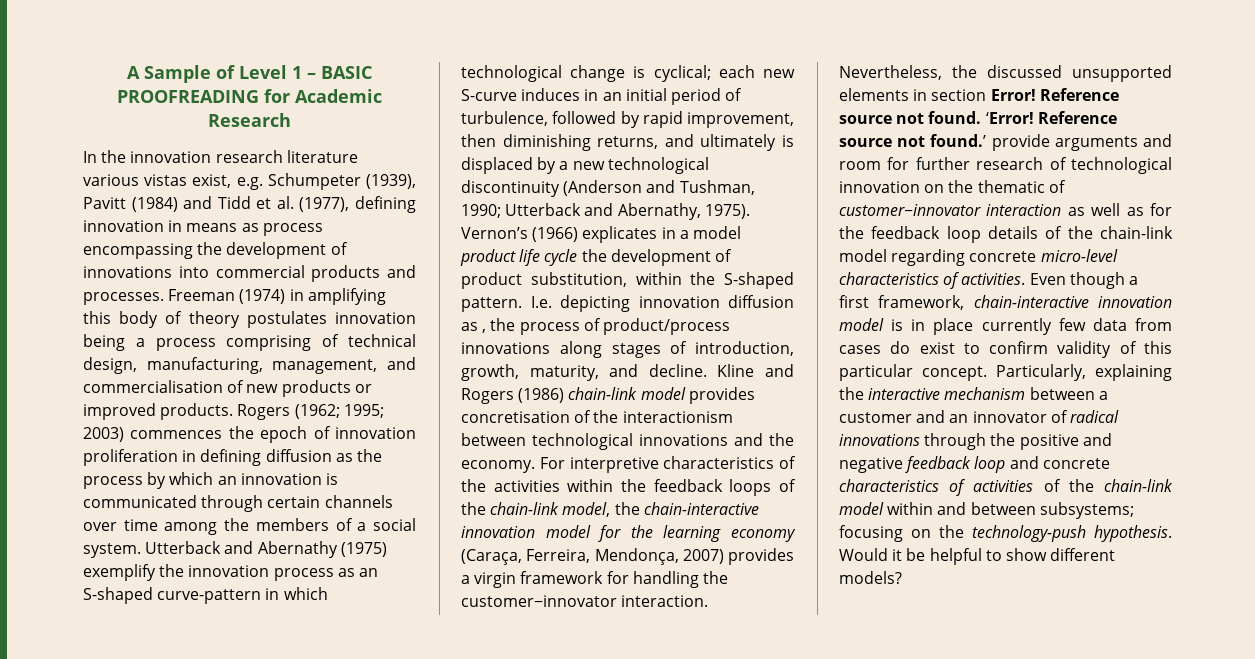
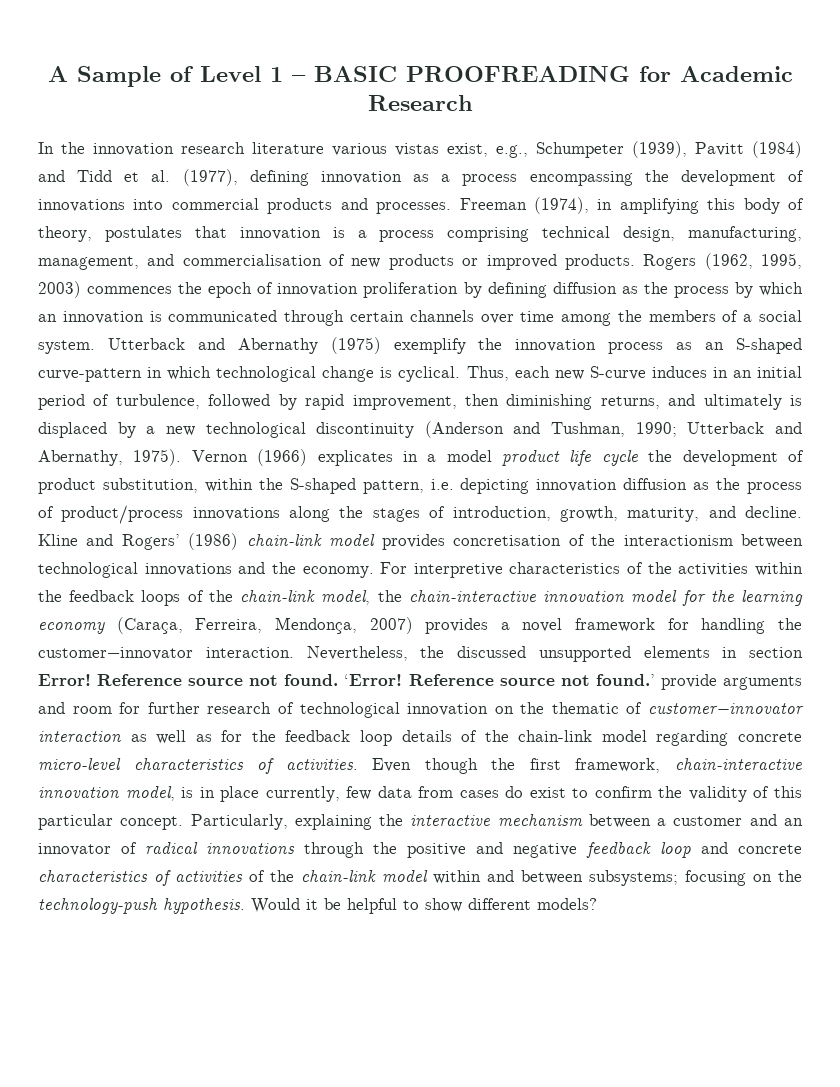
- In the innovation research literature various vistas exist, e.g. Schumpeter (1939), Pavitt (1984) and Tidd et al. (1977), defining innovation in means as process encompassing the development of innovations into commercial products and processes.
+ In the innovation research literature various vistas exist, e.g., Schumpeter (1939), Pavitt (1984) and Tidd et al. (1977), defining innovation as a process encompassing the development of innovations into commercial products and processes.
- Freeman (1974) in amplifying this body of theory postulates innovation being a process comprising of technical design, manufacturing, management, and commercialisation of new products or improved products.
+ Freeman (1974), in amplifying this body of theory, postulates that innovation is a process comprising technical design, manufacturing, management, and commercialisation of new products or improved products.
- Rogers (1962; 1995; 2003) commences the epoch of innovation proliferation in defining diffusion as the process by which an innovation is communicated through certain channels over time among the members of a social system.
+ Rogers (1962, 1995, 2003) commences the epoch of innovation proliferation by defining diffusion as the process by which an innovation is communicated through certain channels over time among the members of a social system.
- Utterback and Abernathy (1975) exemplify the innovation process as an S-shaped curve-pattern in which technological change is cyclical; each new S-curve induces in an initial period of turbulence, followed by rapid improvement, then diminishing returns, and ultimately is displaced by a new technological discontinuity (Anderson and Tushman, 1990; Utterback and Abernathy, 1975).
+ Utterback and Abernathy (1975) exemplify the innovation process as an S-shaped curve-pattern in which technological change is cyclical. Thus, each new S-curve induces in an initial period of turbulence, followed by rapid improvement, then diminishing returns, and ultimately is displaced by a new technological discontinuity (Anderson and Tushman, 1990; Utterback and Abernathy, 1975).
- Vernon’s (1966) explicates in a model product life cycle the development of product substitution, within the S-shaped pattern. I.e. depicting innovation diffusion as , the process of product/process innovations along stages of introduction, growth, maturity, and decline.
+ Vernon (1966) explicates in a model product life cycle the development of product substitution, within the S-shaped pattern, i.e. depicting innovation diffusion as the process of product/process innovations along the stages of introduction, growth, maturity, and decline.
- Kline and Rogers (1986) chain-link model provides concretisation of the interactionism between technological innovations and the economy.
+ Kline and Rogers’ (1986) chain-link model provides concretisation of the interactionism between technological innovations and the economy.
- For interpretive characteristics of the activities within the feedback loops of the chain-link model, the chain-interactive innovation model for the learning economy (Caraça, Ferreira, Mendonça, 2007) provides a virgin framework for handling the customer−innovator interaction.
+ For interpretive characteristics of the activities within the feedback loops of the chain-link model, the chain-interactive innovation model for the learning economy (Caraça, Ferreira, Mendonça, 2007) provides a novel framework for handling the customer−innovator interaction.
- Even though a first framework, chain-interactive innovation model is in place currently few data from cases do exist to confirm validity of this particular concept.
+ Even though the first framework, chain-interactive innovation model, is in place currently, few data from cases do exist to confirm the validity of this particular concept.

